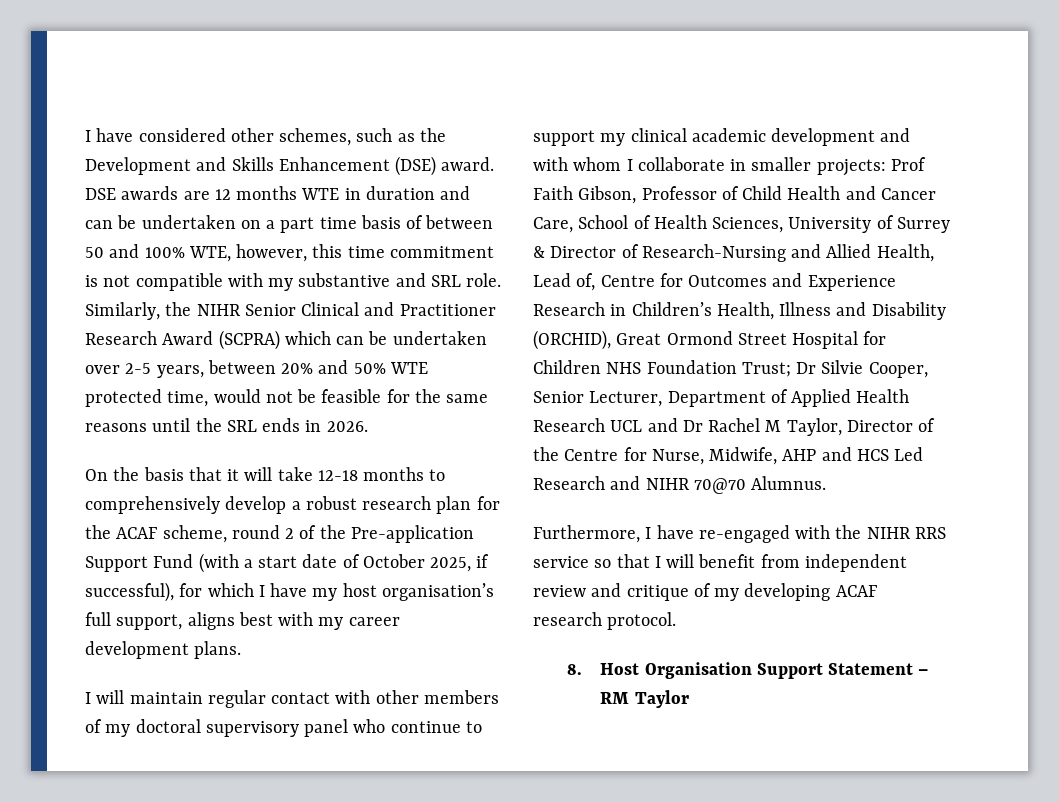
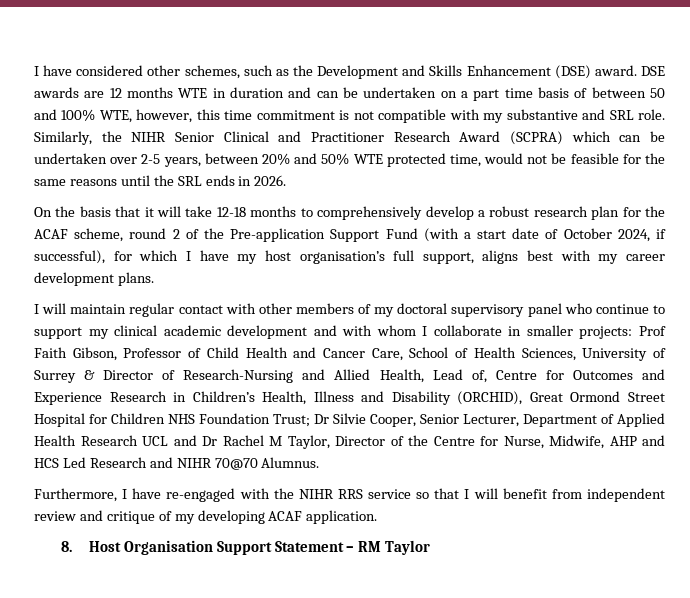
- On the basis that it will take 12-18 months to comprehensively develop a robust research plan for the ACAF scheme, round 2 of the Pre-application Support Fund (with a start date of October 2025, if successful), for which I have my host organisation’s full support, aligns best with my career development plans.
+ On the basis that it will take 12-18 months to comprehensively develop a robust research plan for the ACAF scheme, round 2 of the Pre-application Support Fund (with a start date of October 2024, if successful), for which I have my host organisation’s full support, aligns best with my career development plans.
- Furthermore, I have re-engaged with the NIHR RRS service so that I will benefit from independent review and critique of my developing ACAF research protocol.
+ Furthermore, I have re-engaged with the NIHR RRS service so that I will benefit from independent review and critique of my developing ACAF application.

